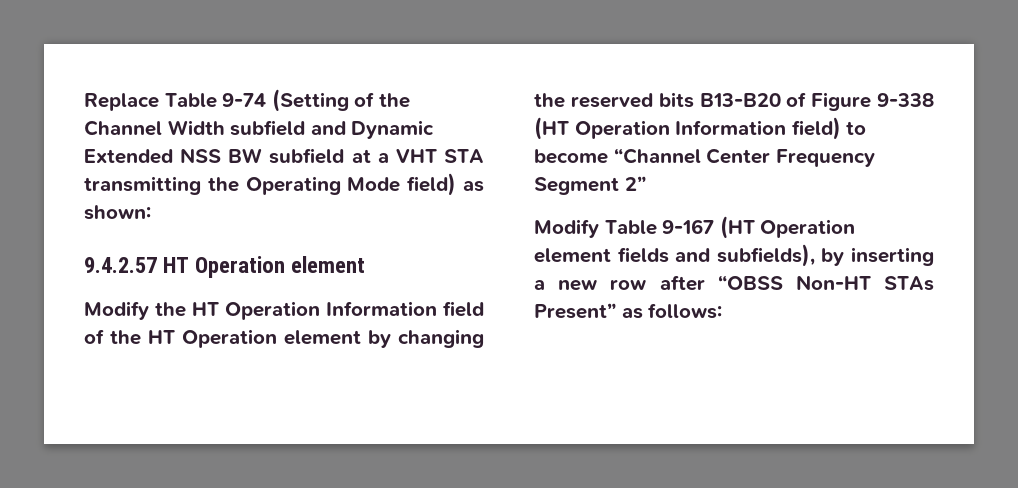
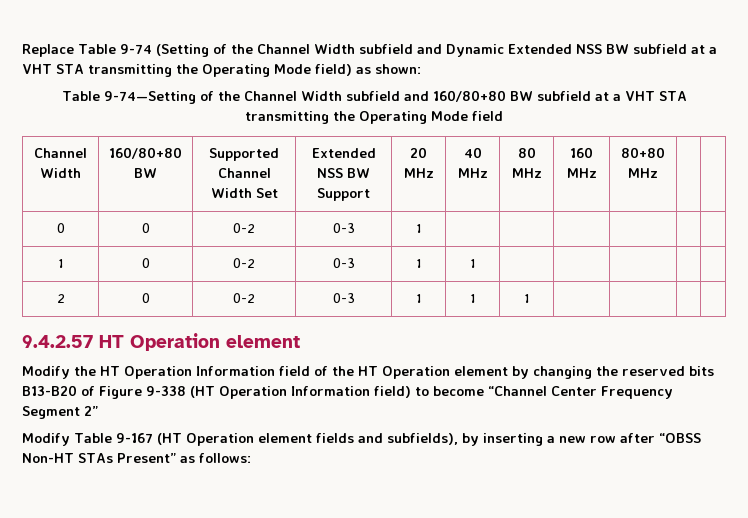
+ Table 9-74—Setting of the Channel Width subfield and 160/80+80 BW subfield at a VHT STA transmitting the Operating Mode field
+ Channel Width | 160/80+80 BW | Supported Channel Width Set | Extended NSS BW Support | 20 MHz | 40 MHz | 80 MHz | 160 MHz | 80+80 MHz | |
+ 0 | 0 | 0-2 | 0-3 | 1 | | | | | |
+ 1 | 0 | 0-2 | 0-3 | 1 | 1 | | | | |
+ 2 | 0 | 0-2 | 0-3 | 1 | 1 | 1 | | | |

